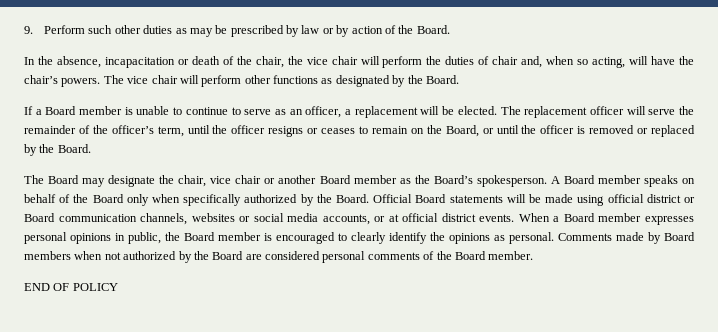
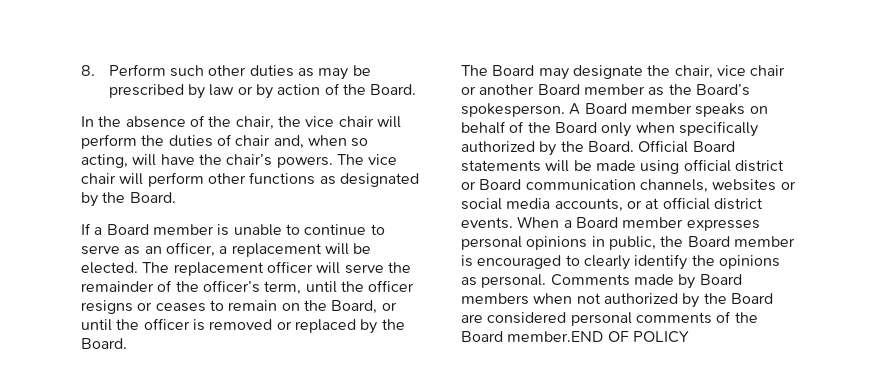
- 9. Perform such other duties as may be prescribed by law or by action of the Board.
+ 8. Perform such other duties as may be prescribed by law or by action of the Board.
- In the absence, incapacitation or death of the chair, the vice chair will perform the duties of chair and, when so acting, will have the chair’s powers.
+ In the absence of the chair, the vice chair will perform the duties of chair and, when so acting, will have the chair’s powers.
- Comments made by Board members when not authorized by the Board are considered personal comments of the Board member.
- END OF POLICY
+ Comments made by Board members when not authorized by the Board are considered personal comments of the Board member.END OF POLICY

